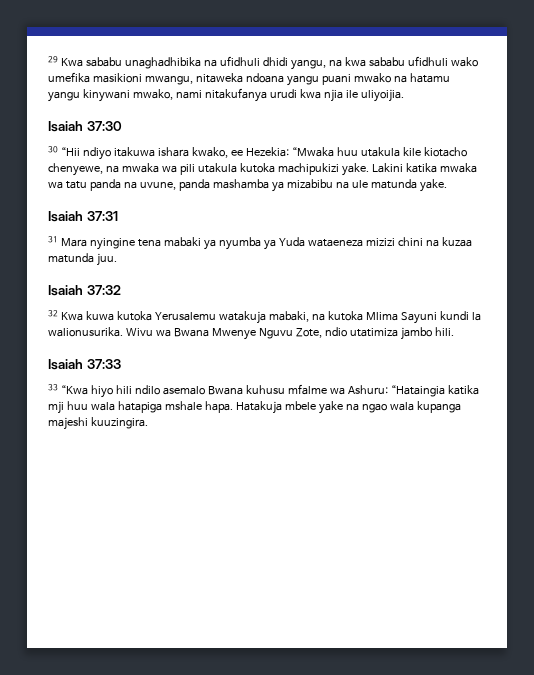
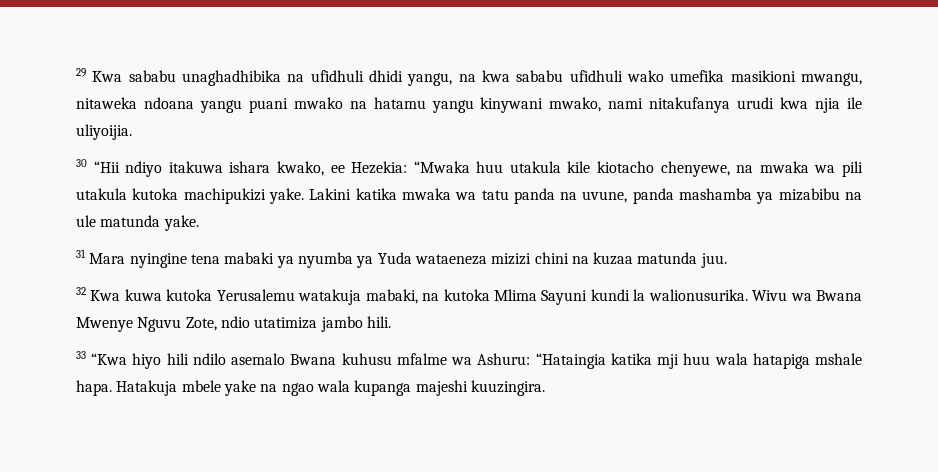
- Isaiah 37:30
- Isaiah 37:31
- Isaiah 37:32
- Isaiah 37:33

